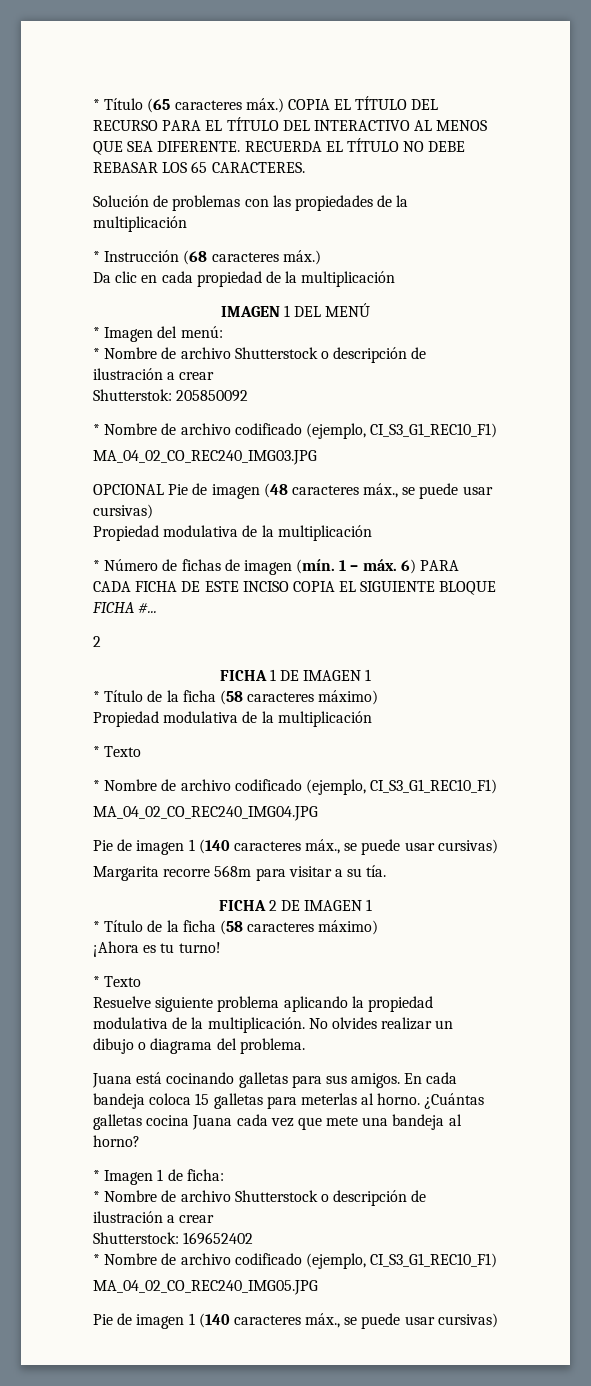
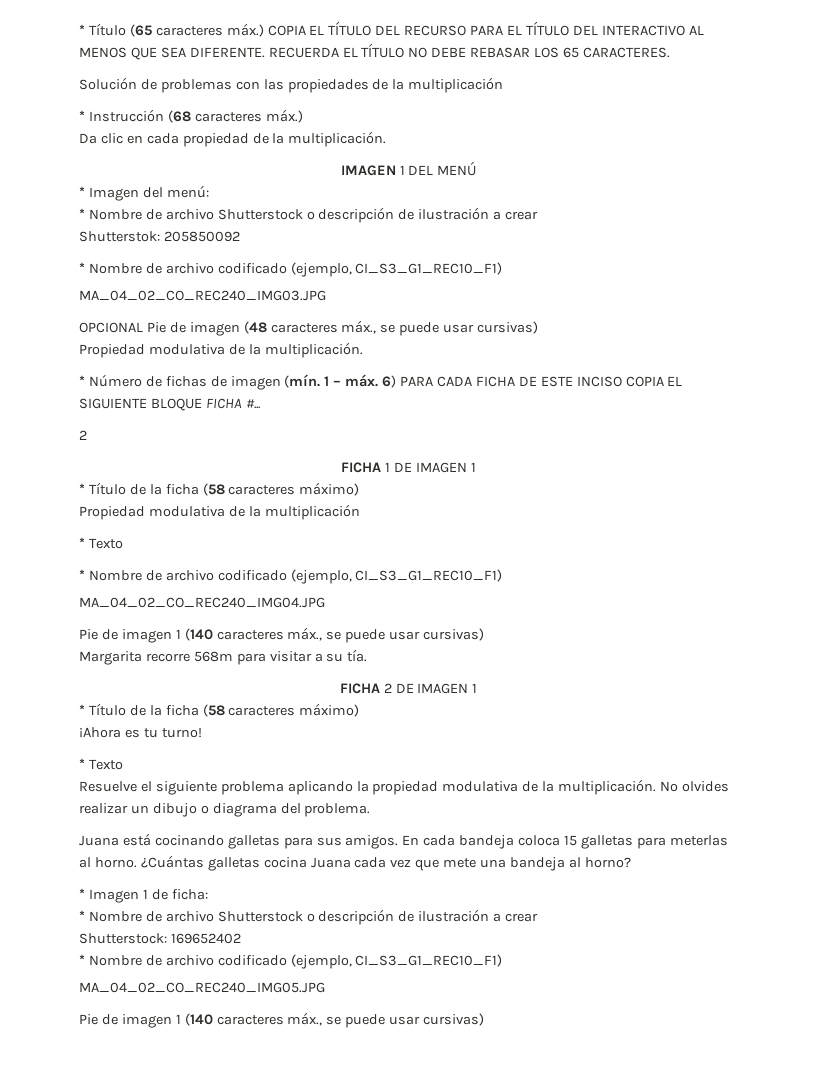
- Da clic en cada propiedad de la multiplicación
+ Da clic en cada propiedad de la multiplicación.
  OPCIONAL Pie de imagen (48 caracteres máx., se puede usar cursivas)
- Propiedad modulativa de la multiplicación
+ Propiedad modulativa de la multiplicación.
- Resuelve siguiente problema aplicando la propiedad modulativa de la multiplicación.
+ Resuelve el siguiente problema aplicando la propiedad modulativa de la multiplicación.

